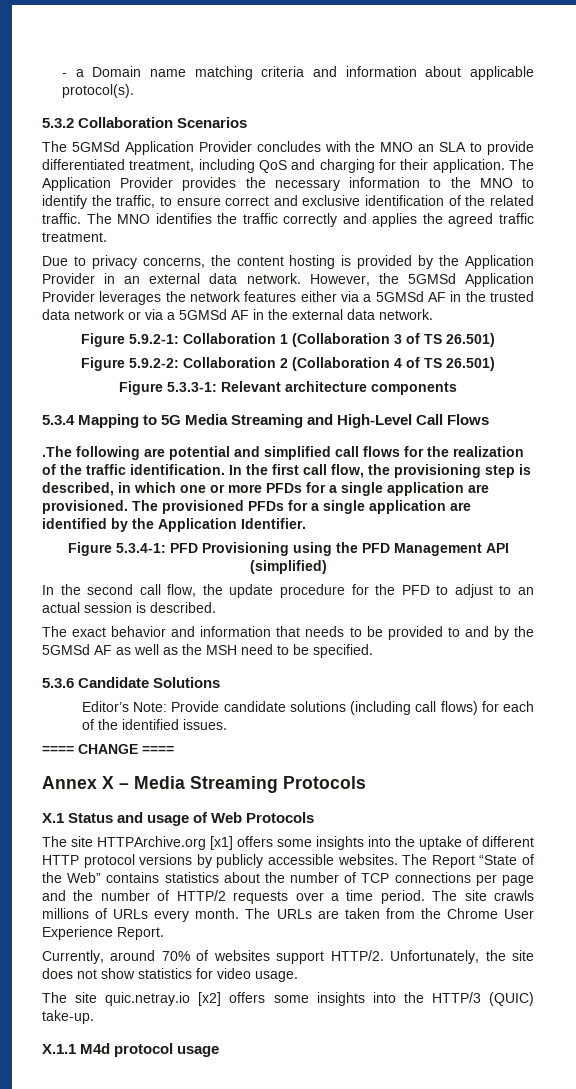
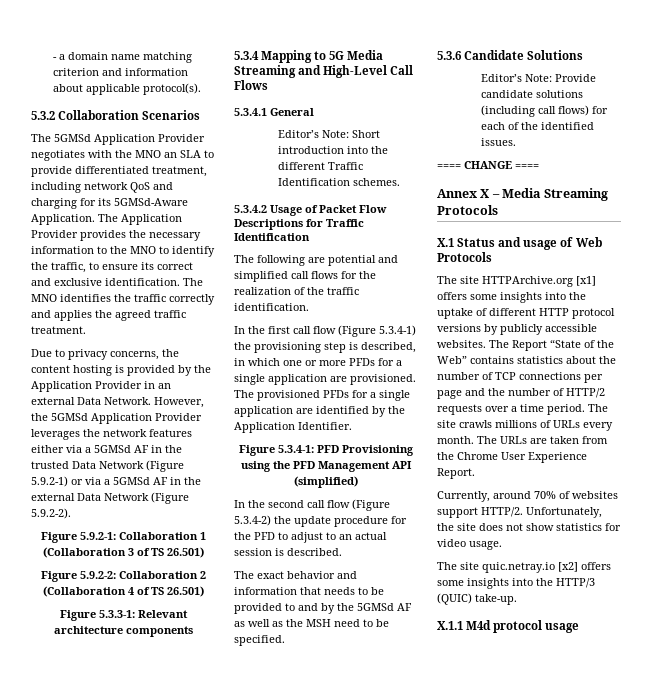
- - a Domain name matching criteria and information about applicable protocol(s).
+ - a domain name matching criterion and information about applicable protocol(s).
- The 5GMSd Application Provider concludes with the MNO an SLA to provide differentiated treatment, including QoS and charging for their application.
+ The 5GMSd Application Provider negotiates with the MNO an SLA to provide differentiated treatment, including network QoS and charging for its 5GMSd-Aware Application.
- The Application Provider provides the necessary information to the MNO to identify the traffic, to ensure correct and exclusive identification of the related traffic.
+ The Application Provider provides the necessary information to the MNO to identify the traffic, to ensure its correct and exclusive identification.
- Due to privacy concerns, the content hosting is provided by the Application Provider in an external data network.
+ Due to privacy concerns, the content hosting is provided by the Application Provider in an external Data Network.
- However, the 5GMSd Application Provider leverages the network features either via a 5GMSd AF in the trusted data network or via a 5GMSd AF in the external data network.
+ However, the 5GMSd Application Provider leverages the network features either via a 5GMSd AF in the trusted Data Network (Figure 5.9.2-1) or via a 5GMSd AF in the external Data Network (Figure 5.9.2-2).
- .The following are potential and simplified call flows for the realization of the traffic identification. In the first call flow, the provisioning step is described, in which one or more PFDs for a single application are provisioned.
+ 5.3.4.1 General
+ Editor’s Note: Short introduction into the different Traffic Identification schemes.
+ 5.3.4.2 Usage of Packet Flow Descriptions for Traffic Identification
+ The following are potential and simplified call flows for the realization of the traffic identification.
+ In the first call flow (Figure 5.3.4-1) the provisioning step is described, in which one or more PFDs for a single application are provisioned.
- In the second call flow, the update procedure for the PFD to adjust to an actual session is described.
+ In the second call flow (Figure 5.3.4-2) the update procedure for the PFD to adjust to an actual session is described.

